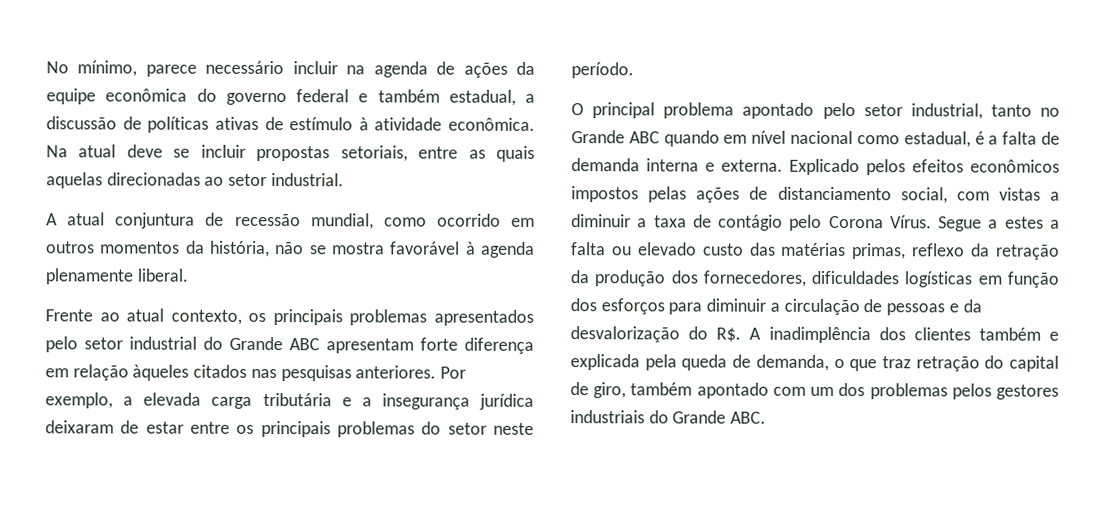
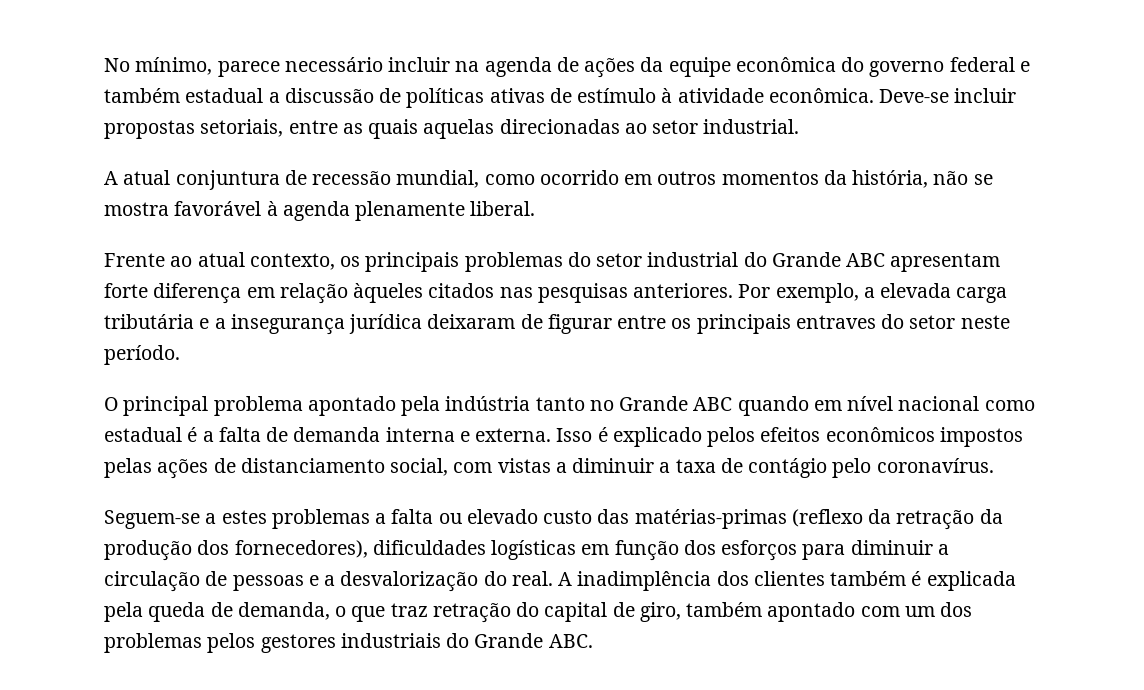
- No mínimo, parece necessário incluir na agenda de ações da equipe econômica do governo federal e também estadual, a discussão de políticas ativas de estímulo à atividade econômica.
+ No mínimo, parece necessário incluir na agenda de ações da equipe econômica do governo federal e também estadual a discussão de políticas ativas de estímulo à atividade econômica.
- Na atual deve se incluir propostas setoriais, entre as quais aquelas direcionadas ao setor industrial.
+ Deve-se incluir propostas setoriais, entre as quais aquelas direcionadas ao setor industrial.
- Frente ao atual contexto, os principais problemas apresentados pelo setor industrial do Grande ABC apresentam forte diferença em relação àqueles citados nas pesquisas anteriores.
+ Frente ao atual contexto, os principais problemas do setor industrial do Grande ABC apresentam forte diferença em relação àqueles citados nas pesquisas anteriores.
- Por exemplo, a elevada carga tributária e a insegurança jurídica deixaram de estar entre os principais problemas do setor neste período.
+ Por exemplo, a elevada carga tributária e a insegurança jurídica deixaram de figurar entre os principais entraves do setor neste período.
- O principal problema apontado pelo setor industrial, tanto no Grande ABC quando em nível nacional como estadual, é a falta de demanda interna e externa.
+ O principal problema apontado pela indústria tanto no Grande ABC quando em nível nacional como estadual é a falta de demanda interna e externa.
- Explicado pelos efeitos econômicos impostos pelas ações de distanciamento social, com vistas a diminuir a taxa de contágio pelo Corona Vírus. Segue a estes a falta ou elevado custo das matérias primas, reflexo da retração da produção dos fornecedores, dificuldades logísticas em função dos esforços para diminuir a circulação de pessoas e da desvalorização do R$. A inadimplência dos clientes também e explicada pela queda de demanda, o que traz retração do capital de giro, também apontado com um dos problemas pelos gestores industriais do Grande ABC.
+ Isso é explicado pelos efeitos econômicos impostos pelas ações de distanciamento social, com vistas a diminuir a taxa de contágio pelo coronavírus.
+ Seguem-se a estes problemas a falta ou elevado custo das matérias-primas (reflexo da retração da produção dos fornecedores), dificuldades logísticas em função dos esforços para diminuir a circulação de pessoas e a desvalorização do real. A inadimplência dos clientes também é explicada pela queda de demanda, o que traz retração do capital de giro, também apontado com um dos problemas pelos gestores industriais do Grande ABC.

